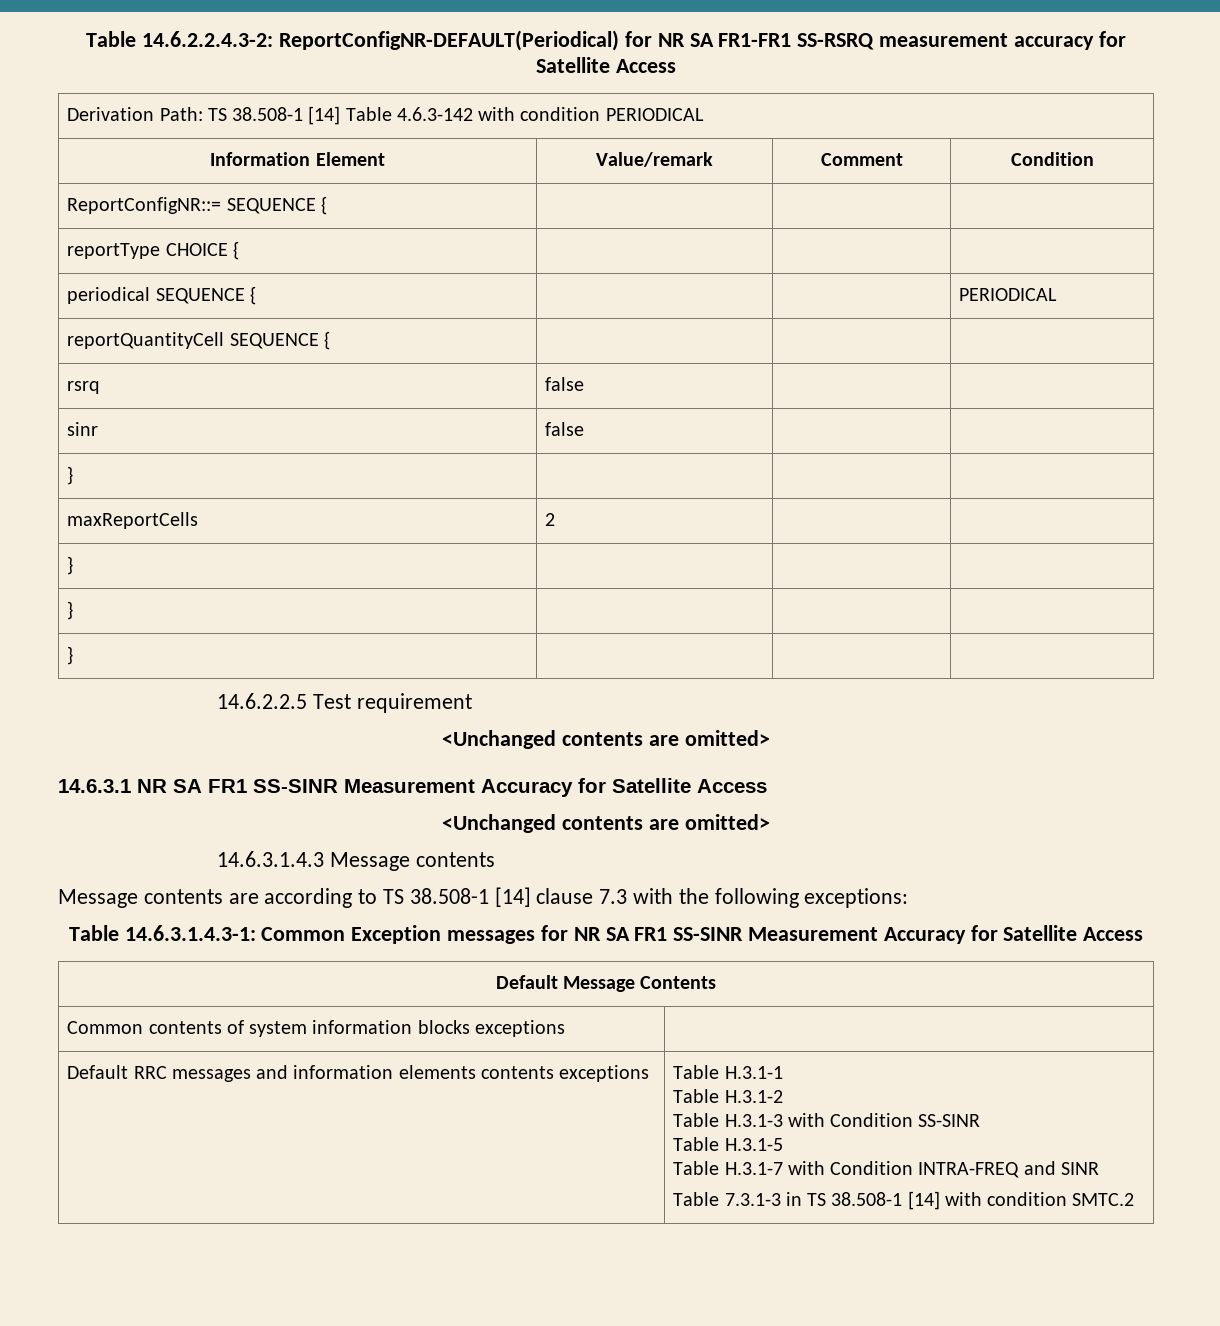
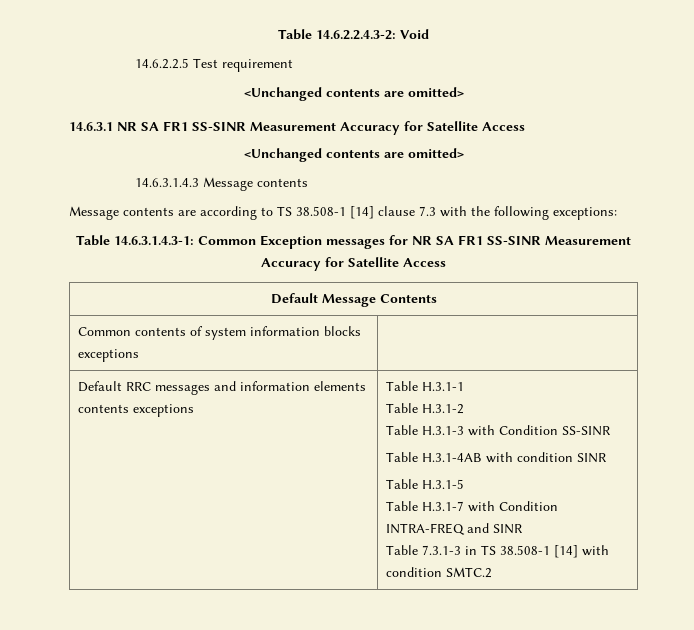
- Table 14.6.2.2.4.3-2: ReportConfigNR-DEFAULT(Periodical) for NR SA FR1-FR1 SS-RSRQ measurement accuracy for Satellite Access
- Derivation Path: TS 38.508-1 [14] Table 4.6.3-142 with condition PERIODICAL
- Information Element | Value/remark | Comment | Condition
- ReportConfigNR::= SEQUENCE { | | |
- reportType CHOICE { | | |
- periodical SEQUENCE { | | | PERIODICAL
- reportQuantityCell SEQUENCE { | | |
- rsrq | false | |
- sinr | false | |
- } | | |
- maxReportCells | 2 | |
- } | | |
- } | | |
- } | | |
+ Table 14.6.2.2.4.3-2: Void
  Default RRC messages and information elements contents exceptions | Table H.3.1-1
  Table H.3.1-2
  Table H.3.1-3 with Condition SS-SINR
+ Table H.3.1-4AB with condition SINR

